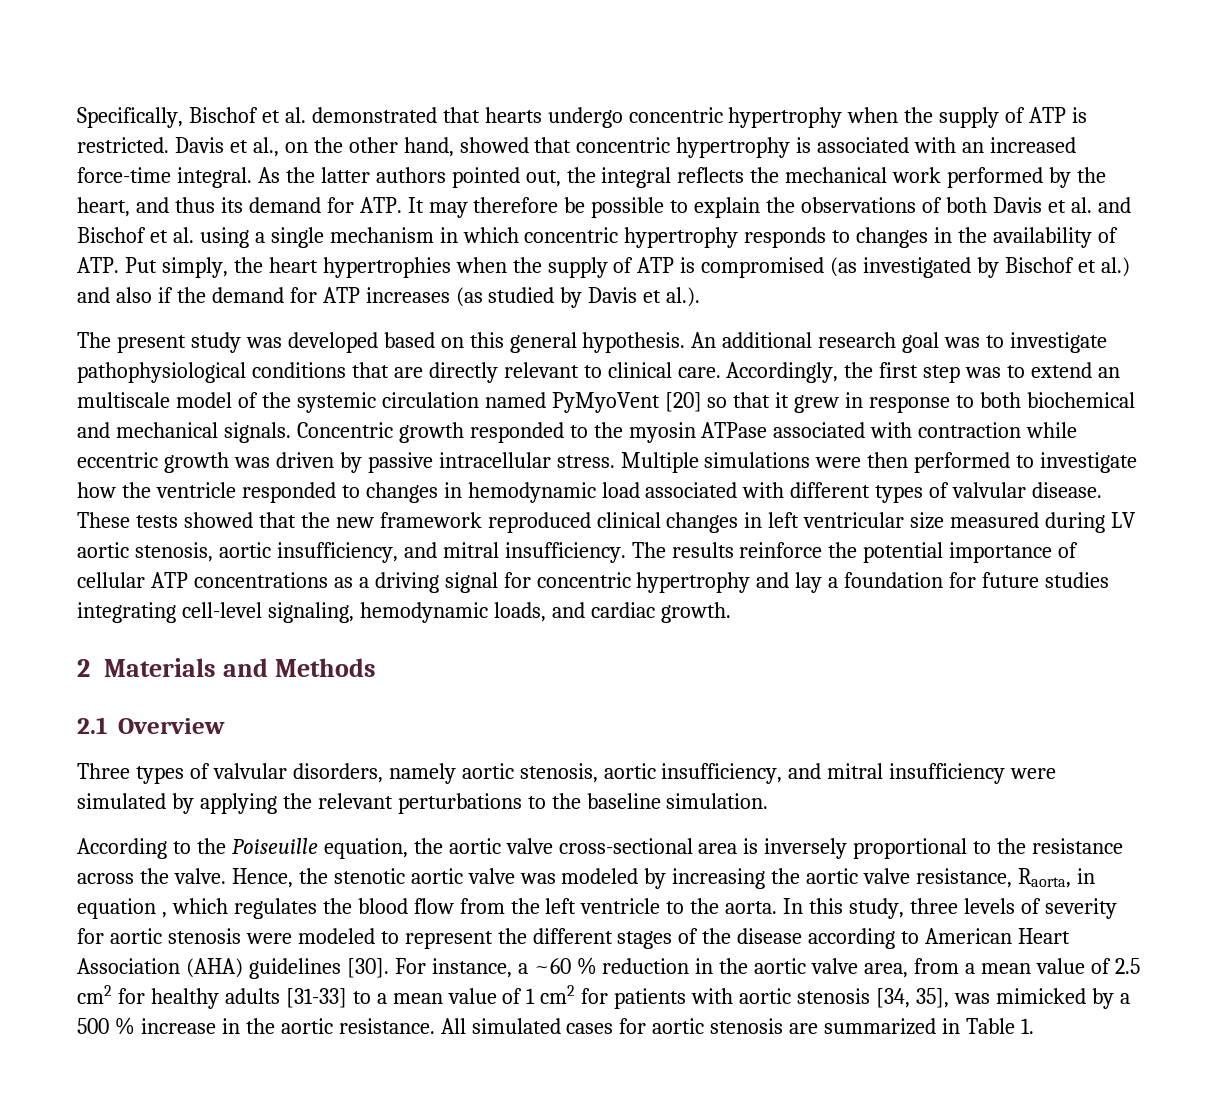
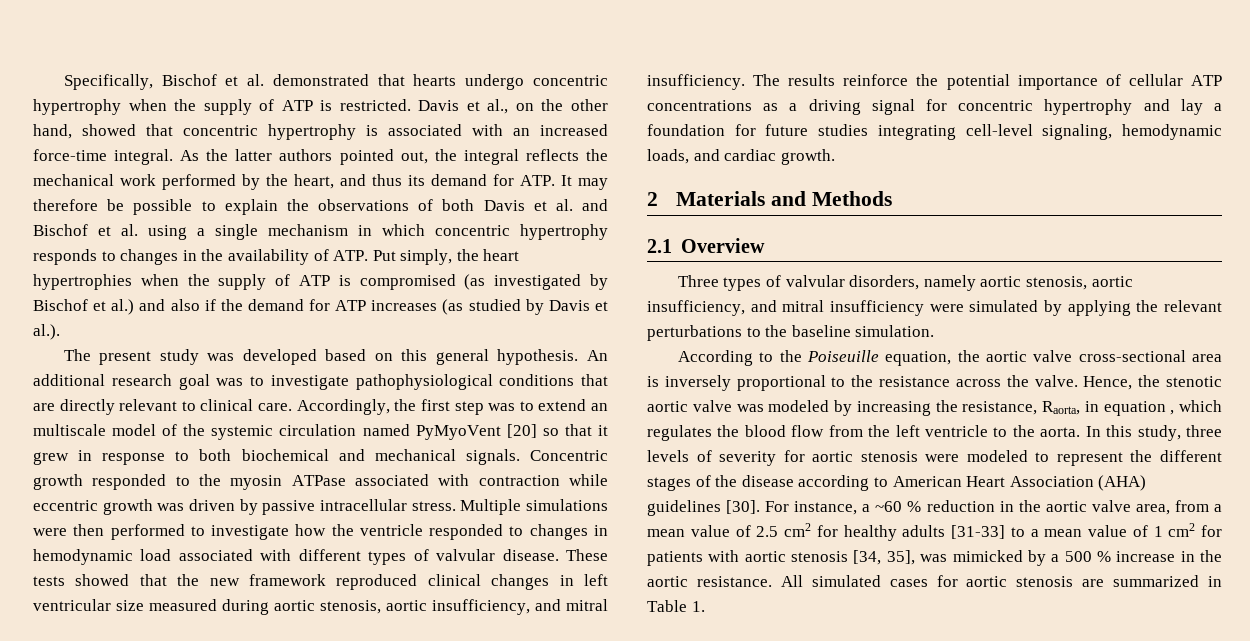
- These tests showed that the new framework reproduced clinical changes in left ventricular size measured during LV aortic stenosis, aortic insufficiency, and mitral insufficiency.
+ These tests showed that the new framework reproduced clinical changes in left ventricular size measured during aortic stenosis, aortic insufficiency, and mitral insufficiency.
- Hence, the stenotic aortic valve was modeled by increasing the aortic valve resistance, Raorta, in equation , which regulates the blood flow from the left ventricle to the aorta.
+ Hence, the stenotic aortic valve was modeled by increasing the resistance, Raorta, in equation , which regulates the blood flow from the left ventricle to the aorta.

